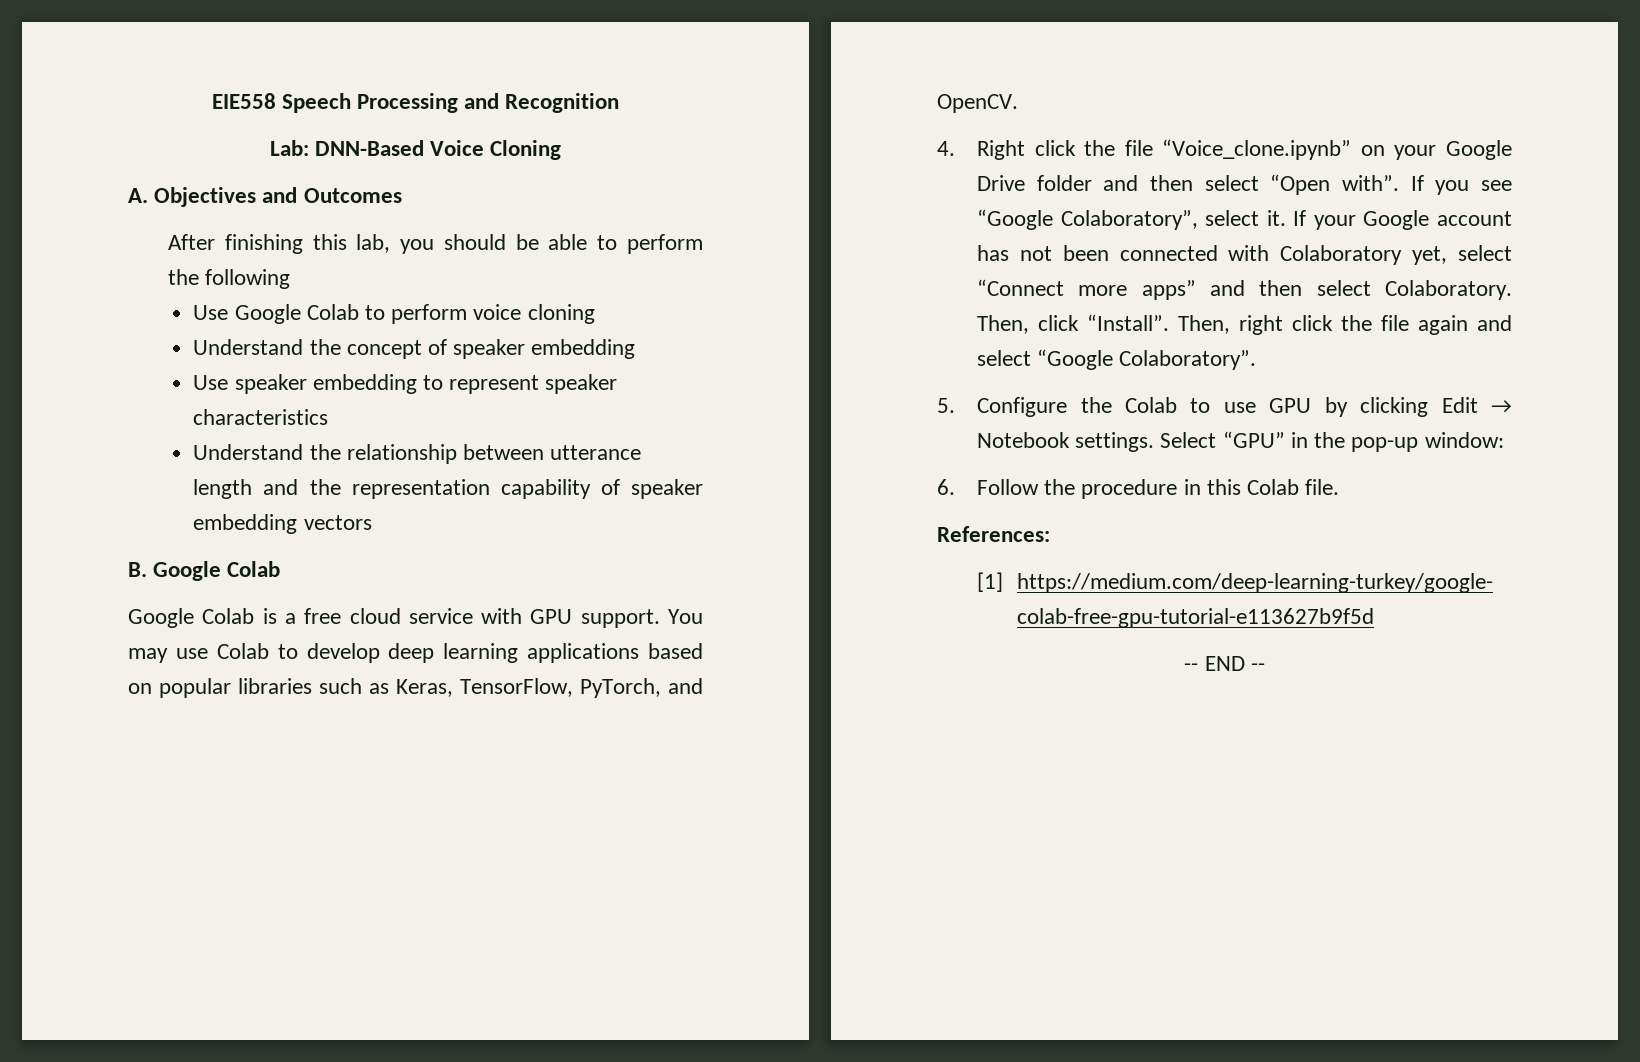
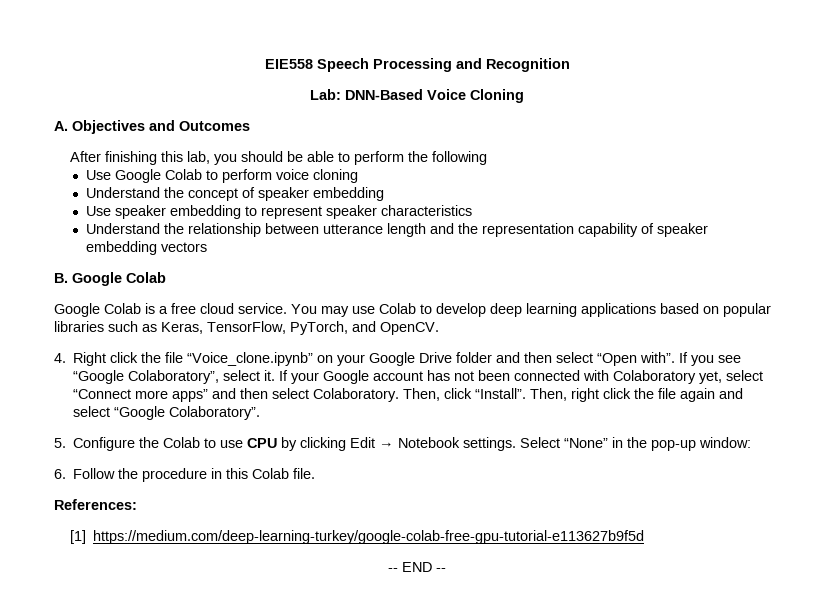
- Google Colab is a free cloud service with GPU support.
+ Google Colab is a free cloud service.
- 5. Configure the Colab to use GPU by clicking Edit → Notebook settings.
+ 5. Configure the Colab to use CPU by clicking Edit → Notebook settings.
- Select “GPU” in the pop-up window:
+ Select “None” in the pop-up window:

